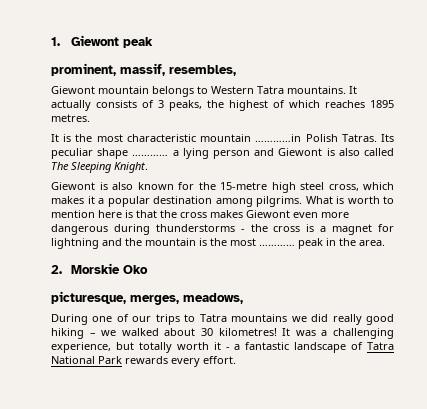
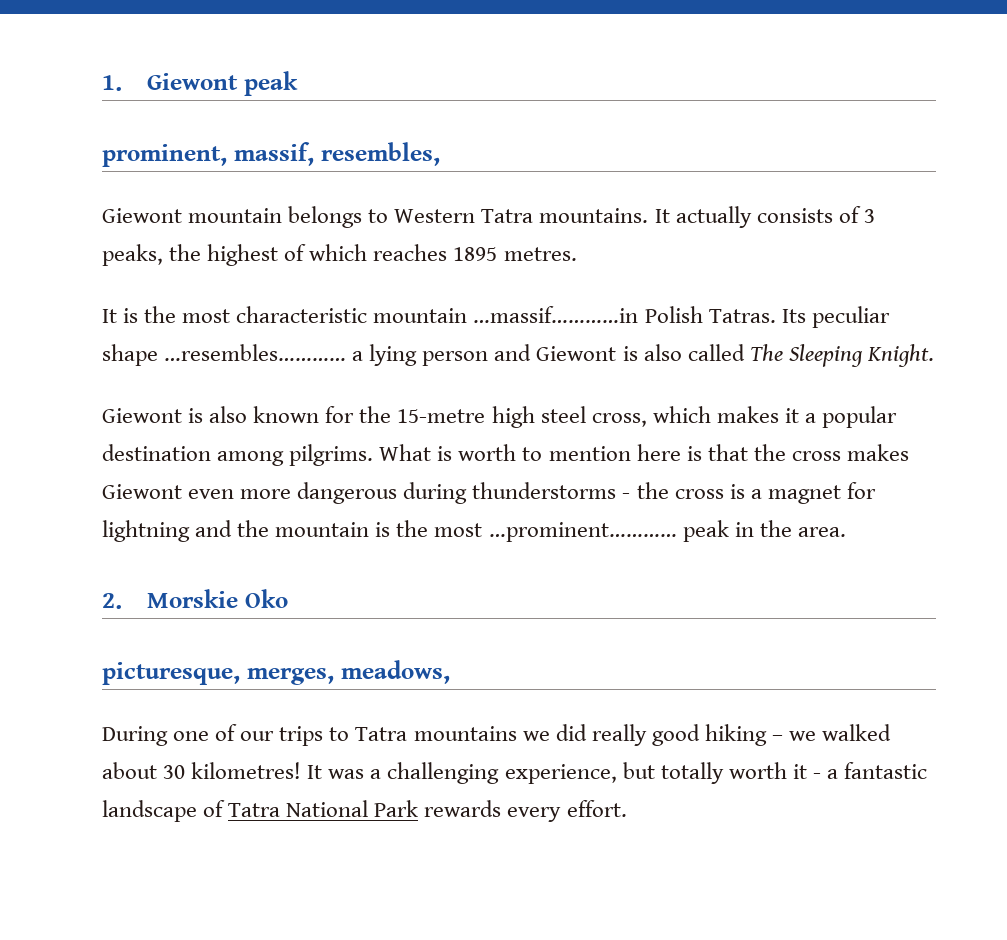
- It is the most characteristic mountain …………in Polish Tatras.
+ It is the most characteristic mountain …massif…………in Polish Tatras.
- Its peculiar shape ………… a lying person and Giewont is also called The Sleeping Knight.
+ Its peculiar shape …resembles………… a lying person and Giewont is also called The Sleeping Knight.
- What is worth to mention here is that the cross makes Giewont even more dangerous during thunderstorms - the cross is a magnet for lightning and the mountain is the most ………… peak in the area.
+ What is worth to mention here is that the cross makes Giewont even more dangerous during thunderstorms - the cross is a magnet for lightning and the mountain is the most …prominent………… peak in the area.

